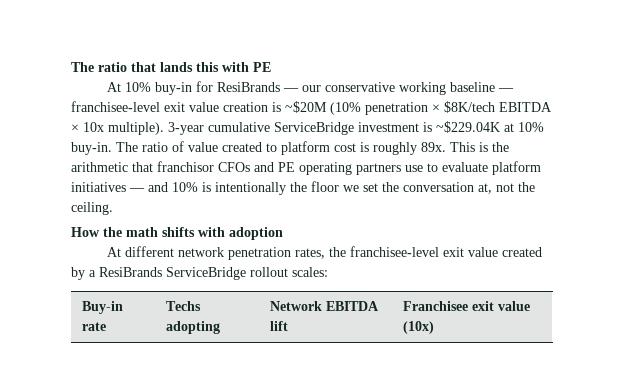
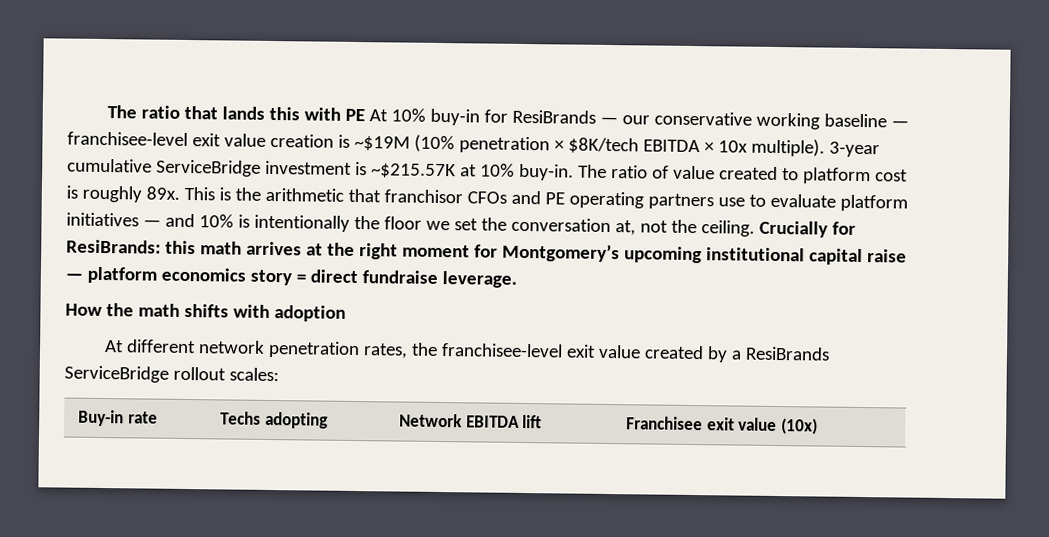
- The ratio that lands this with PE
- At 10% buy-in for ResiBrands — our conservative working baseline — franchisee-level exit value creation is ~$20M (10% penetration × $8K/tech EBITDA × 10x multiple).
+ The ratio that lands this with PE At 10% buy-in for ResiBrands — our conservative working baseline — franchisee-level exit value creation is ~$19M (10% penetration × $8K/tech EBITDA × 10x multiple).
- 3-year cumulative ServiceBridge investment is ~$229.04K at 10% buy-in.
+ 3-year cumulative ServiceBridge investment is ~$215.57K at 10% buy-in.
+ Crucially for ResiBrands: this math arrives at the right moment for Montgomery’s upcoming institutional capital raise — platform economics story = direct fundraise leverage.

